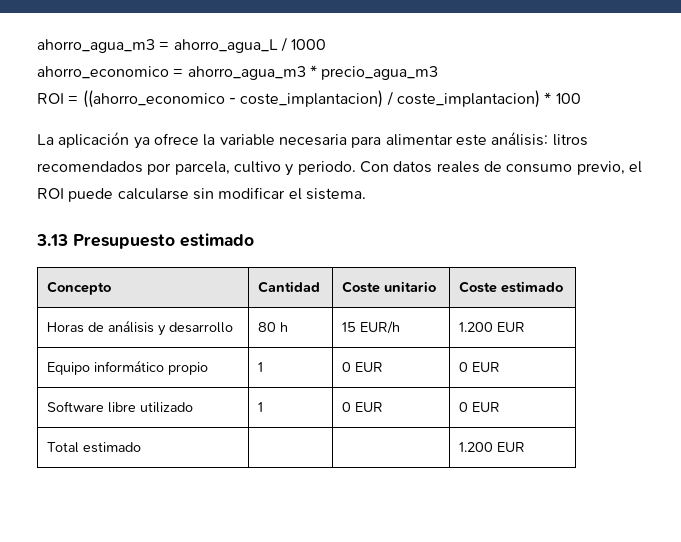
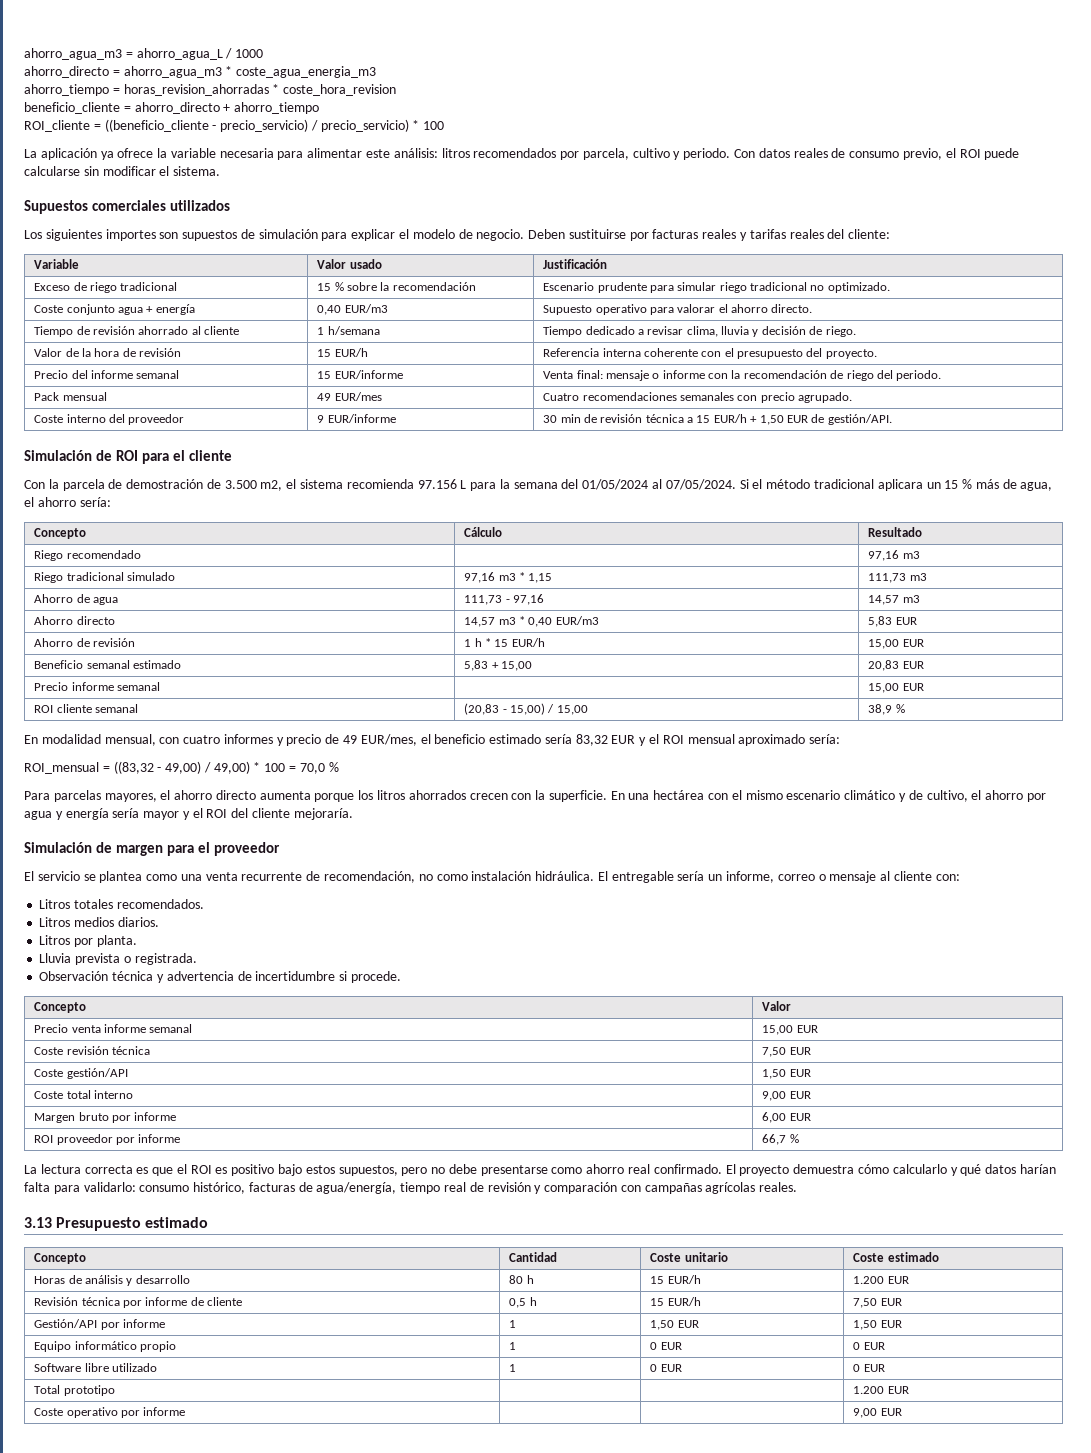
- ahorro_economico = ahorro_agua_m3 * precio_agua_m3
- ROI = ((ahorro_economico - coste_implantacion) / coste_implantacion) * 100
+ ahorro_directo = ahorro_agua_m3 * coste_agua_energia_m3
+ ahorro_tiempo = horas_revision_ahorradas * coste_hora_revision
+ beneficio_cliente = ahorro_directo + ahorro_tiempo
+ ROI_cliente = ((beneficio_cliente - precio_servicio) / precio_servicio) * 100
+ Supuestos comerciales utilizados
+ Los siguientes importes son supuestos de simulación para explicar el modelo de negocio. Deben sustituirse por facturas reales y tarifas reales del cliente:
+ Variable | Valor usado | Justificación
+ Exceso de riego tradicional | 15 % sobre la recomendación | Escenario prudente para simular riego tradicional no optimizado.
+ Coste conjunto agua + energía | 0,40 EUR/m3 | Supuesto operativo para valorar el ahorro directo.
+ Tiempo de revisión ahorrado al cliente | 1 h/semana | Tiempo dedicado a revisar clima, lluvia y decisión de riego.
+ Valor de la hora de revisión | 15 EUR/h | Referencia interna coherente con el presupuesto del proyecto.
+ Precio del informe semanal | 15 EUR/informe | Venta final: mensaje o informe con la recomendación de riego del periodo.
+ Pack mensual | 49 EUR/mes | Cuatro recomendaciones semanales con precio agrupado.
+ Coste interno del proveedor | 9 EUR/informe | 30 min de revisión técnica a 15 EUR/h + 1,50 EUR de gestión/API.
+ Simulación de ROI para el cliente
+ Con la parcela de demostración de 3.500 m2, el sistema recomienda 97.156 L para la semana del 01/05/2024 al 07/05/2024. Si el método tradicional aplicara un 15 % más de agua, el ahorro sería:
+ Concepto | Cálculo | Resultado
+ Riego recomendado | | 97,16 m3
+ Riego tradicional simulado | 97,16 m3 * 1,15 | 111,73 m3
+ Ahorro de agua | 111,73 - 97,16 | 14,57 m3
+ Ahorro directo | 14,57 m3 * 0,40 EUR/m3 | 5,83 EUR
+ Ahorro de revisión | 1 h * 15 EUR/h | 15,00 EUR
+ Beneficio semanal estimado | 5,83 + 15,00 | 20,83 EUR
+ Precio informe semanal | | 15,00 EUR
+ ROI cliente semanal | (20,83 - 15,00) / 15,00 | 38,9 %
+ En modalidad mensual, con cuatro informes y precio de 49 EUR/mes, el beneficio estimado sería 83,32 EUR y el ROI mensual aproximado sería:
+ ROI_mensual = ((83,32 - 49,00) / 49,00) * 100 = 70,0 %
+ Para parcelas mayores, el ahorro directo aumenta porque los litros ahorrados crecen con la superficie. En una hectárea con el mismo escenario climático y de cultivo, el ahorro por agua y energía sería mayor y el ROI del cliente mejoraría.
+ Simulación de margen para el proveedor
+ El servicio se plantea como una venta recurrente de recomendación, no como instalación hidráulica. El entregable sería un informe, correo o mensaje al cliente con:
+ Litros totales recomendados.
+ Litros medios diarios.
+ Litros por planta.
+ Lluvia prevista o registrada.
+ Observación técnica y advertencia de incertidumbre si procede.
+ Concepto | Valor
+ Precio venta informe semanal | 15,00 EUR
+ Coste revisión técnica | 7,50 EUR
+ Coste gestión/API | 1,50 EUR
+ Coste total interno | 9,00 EUR
+ Margen bruto por informe | 6,00 EUR
+ ROI proveedor por informe | 66,7 %
+ La lectura correcta es que el ROI es positivo bajo estos supuestos, pero no debe presentarse como ahorro real confirmado. El proyecto demuestra cómo calcularlo y qué datos harían falta para validarlo: consumo histórico, facturas de agua/energía, tiempo real de revisión y comparación con campañas agrícolas reales.
+ Revisión técnica por informe de cliente | 0,5 h | 15 EUR/h | 7,50 EUR
+ Gestión/API por informe | 1 | 1,50 EUR | 1,50 EUR
- Total estimado | | | 1.200 EUR
+ Total prototipo | | | 1.200 EUR
+ Coste operativo por informe | | | 9,00 EUR

